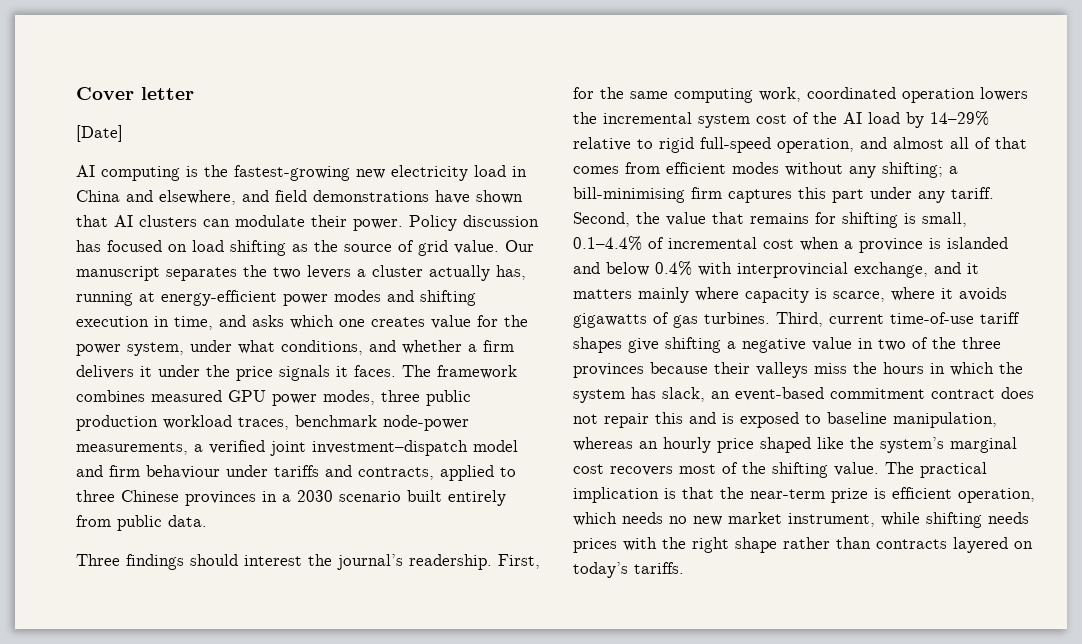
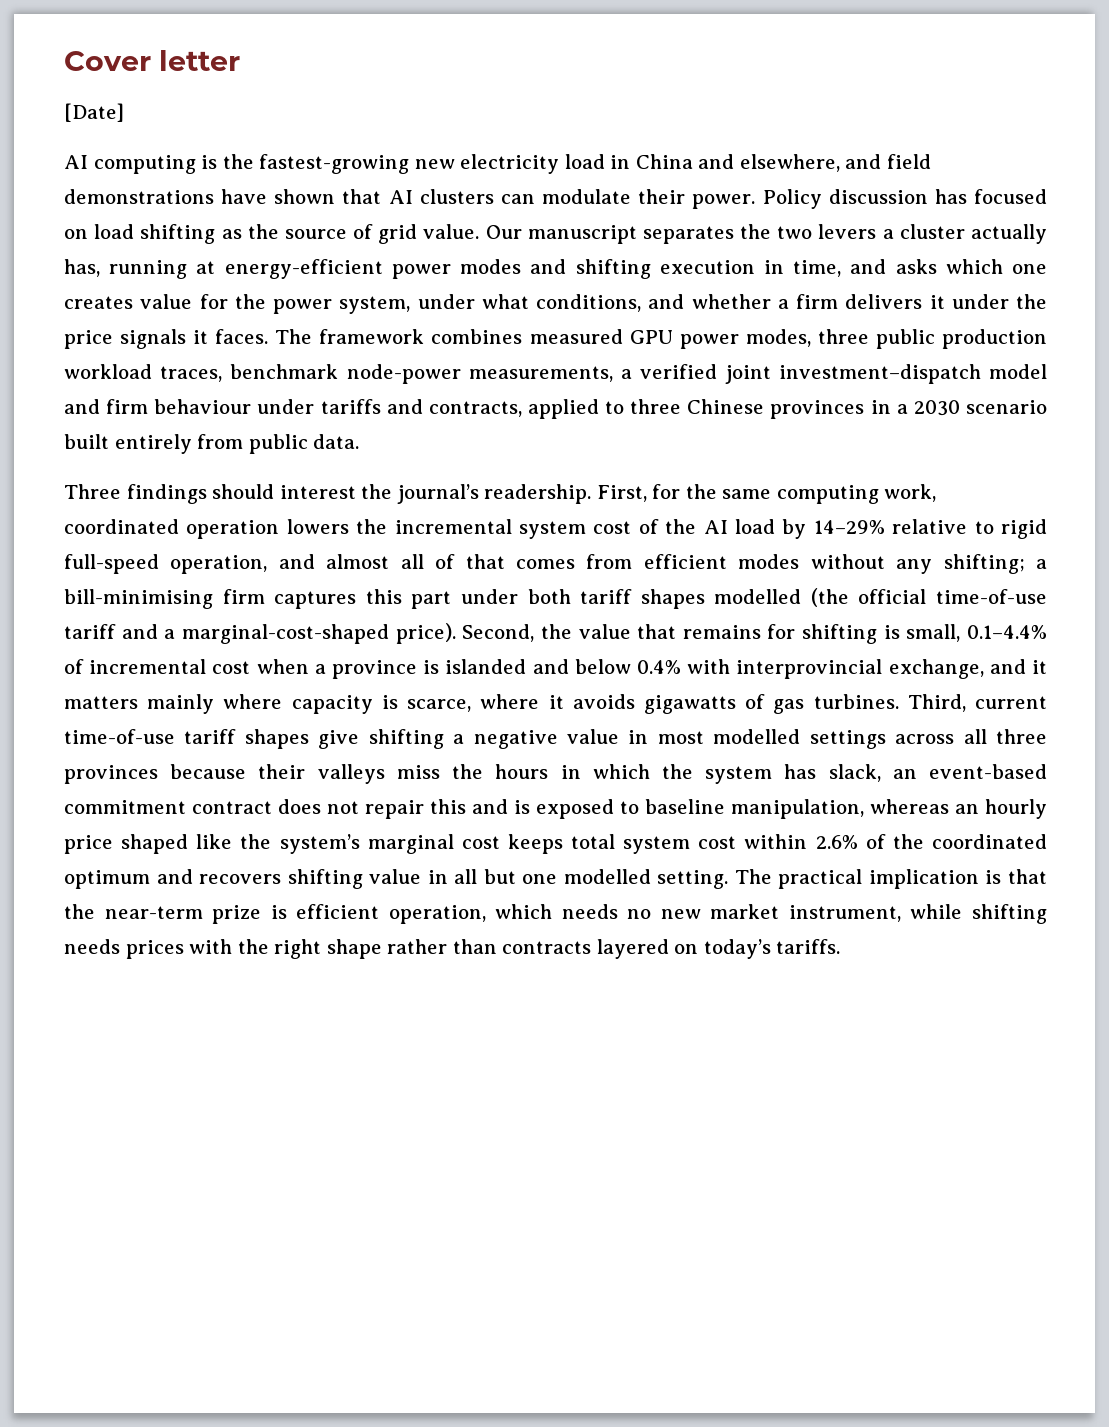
- First, for the same computing work, coordinated operation lowers the incremental system cost of the AI load by 14–29% relative to rigid full-speed operation, and almost all of that comes from efficient modes without any shifting; a bill-minimising firm captures this part under any tariff.
+ First, for the same computing work, coordinated operation lowers the incremental system cost of the AI load by 14–29% relative to rigid full-speed operation, and almost all of that comes from efficient modes without any shifting; a bill-minimising firm captures this part under both tariff shapes modelled (the official time-of-use tariff and a marginal-cost-shaped price).
- Third, current time-of-use tariff shapes give shifting a negative value in two of the three provinces because their valleys miss the hours in which the system has slack, an event-based commitment contract does not repair this and is exposed to baseline manipulation, whereas an hourly price shaped like the system’s marginal cost recovers most of the shifting value.
+ Third, current time-of-use tariff shapes give shifting a negative value in most modelled settings across all three provinces because their valleys miss the hours in which the system has slack, an event-based commitment contract does not repair this and is exposed to baseline manipulation, whereas an hourly price shaped like the system’s marginal cost keeps total system cost within 2.6% of the coordinated optimum and recovers shifting value in all but one modelled setting.

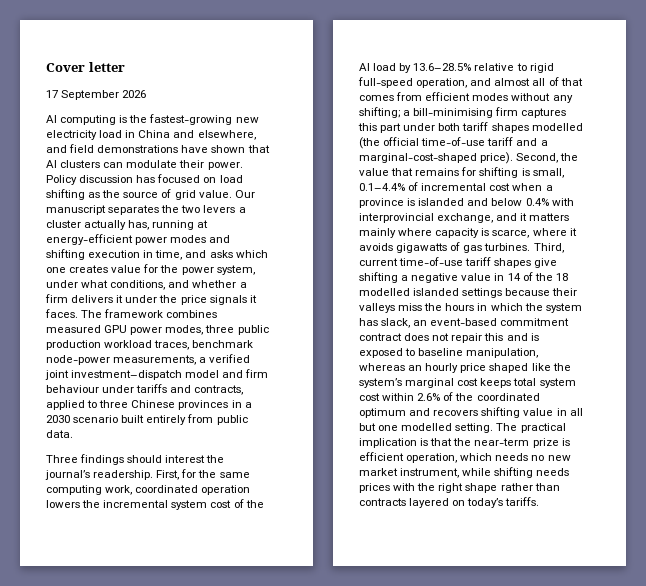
- [Date]
+ 17 September 2026
- First, for the same computing work, coordinated operation lowers the incremental system cost of the AI load by 14–29% relative to rigid full-speed operation, and almost all of that comes from efficient modes without any shifting; a bill-minimising firm captures this part under both tariff shapes modelled (the official time-of-use tariff and a marginal-cost-shaped price).
+ First, for the same computing work, coordinated operation lowers the incremental system cost of the AI load by 13.6–28.5% relative to rigid full-speed operation, and almost all of that comes from efficient modes without any shifting; a bill-minimising firm captures this part under both tariff shapes modelled (the official time-of-use tariff and a marginal-cost-shaped price).
- Third, current time-of-use tariff shapes give shifting a negative value in most modelled settings across all three provinces because their valleys miss the hours in which the system has slack, an event-based commitment contract does not repair this and is exposed to baseline manipulation, whereas an hourly price shaped like the system’s marginal cost keeps total system cost within 2.6% of the coordinated optimum and recovers shifting value in all but one modelled setting.
+ Third, current time-of-use tariff shapes give shifting a negative value in 14 of the 18 modelled islanded settings because their valleys miss the hours in which the system has slack, an event-based commitment contract does not repair this and is exposed to baseline manipulation, whereas an hourly price shaped like the system’s marginal cost keeps total system cost within 2.6% of the coordinated optimum and recovers shifting value in all but one modelled setting.

